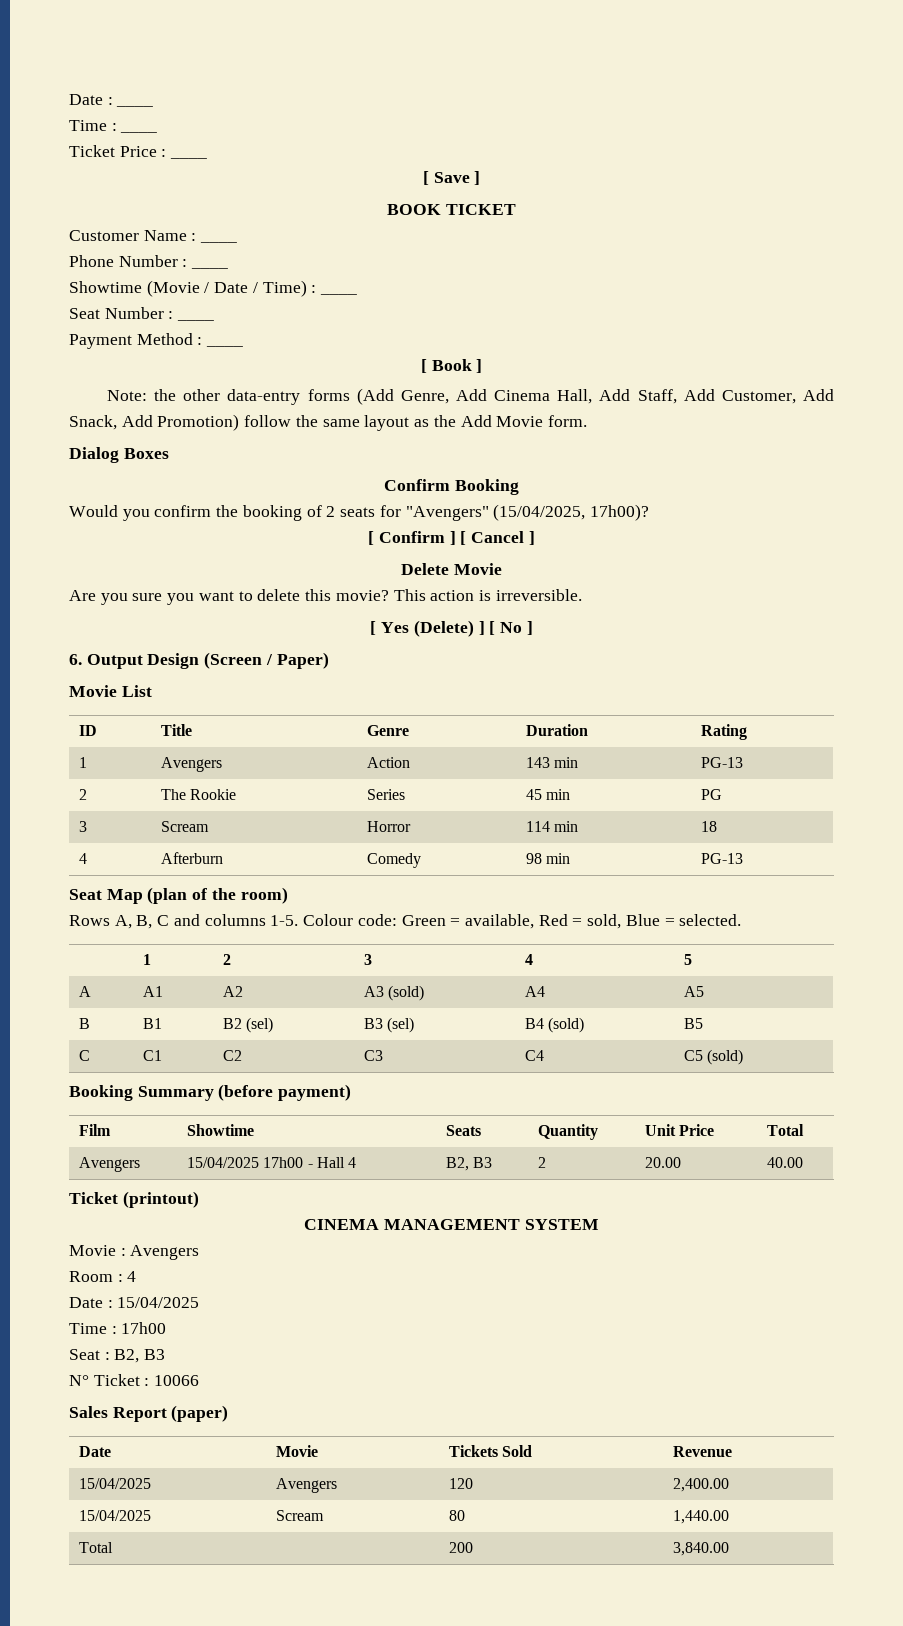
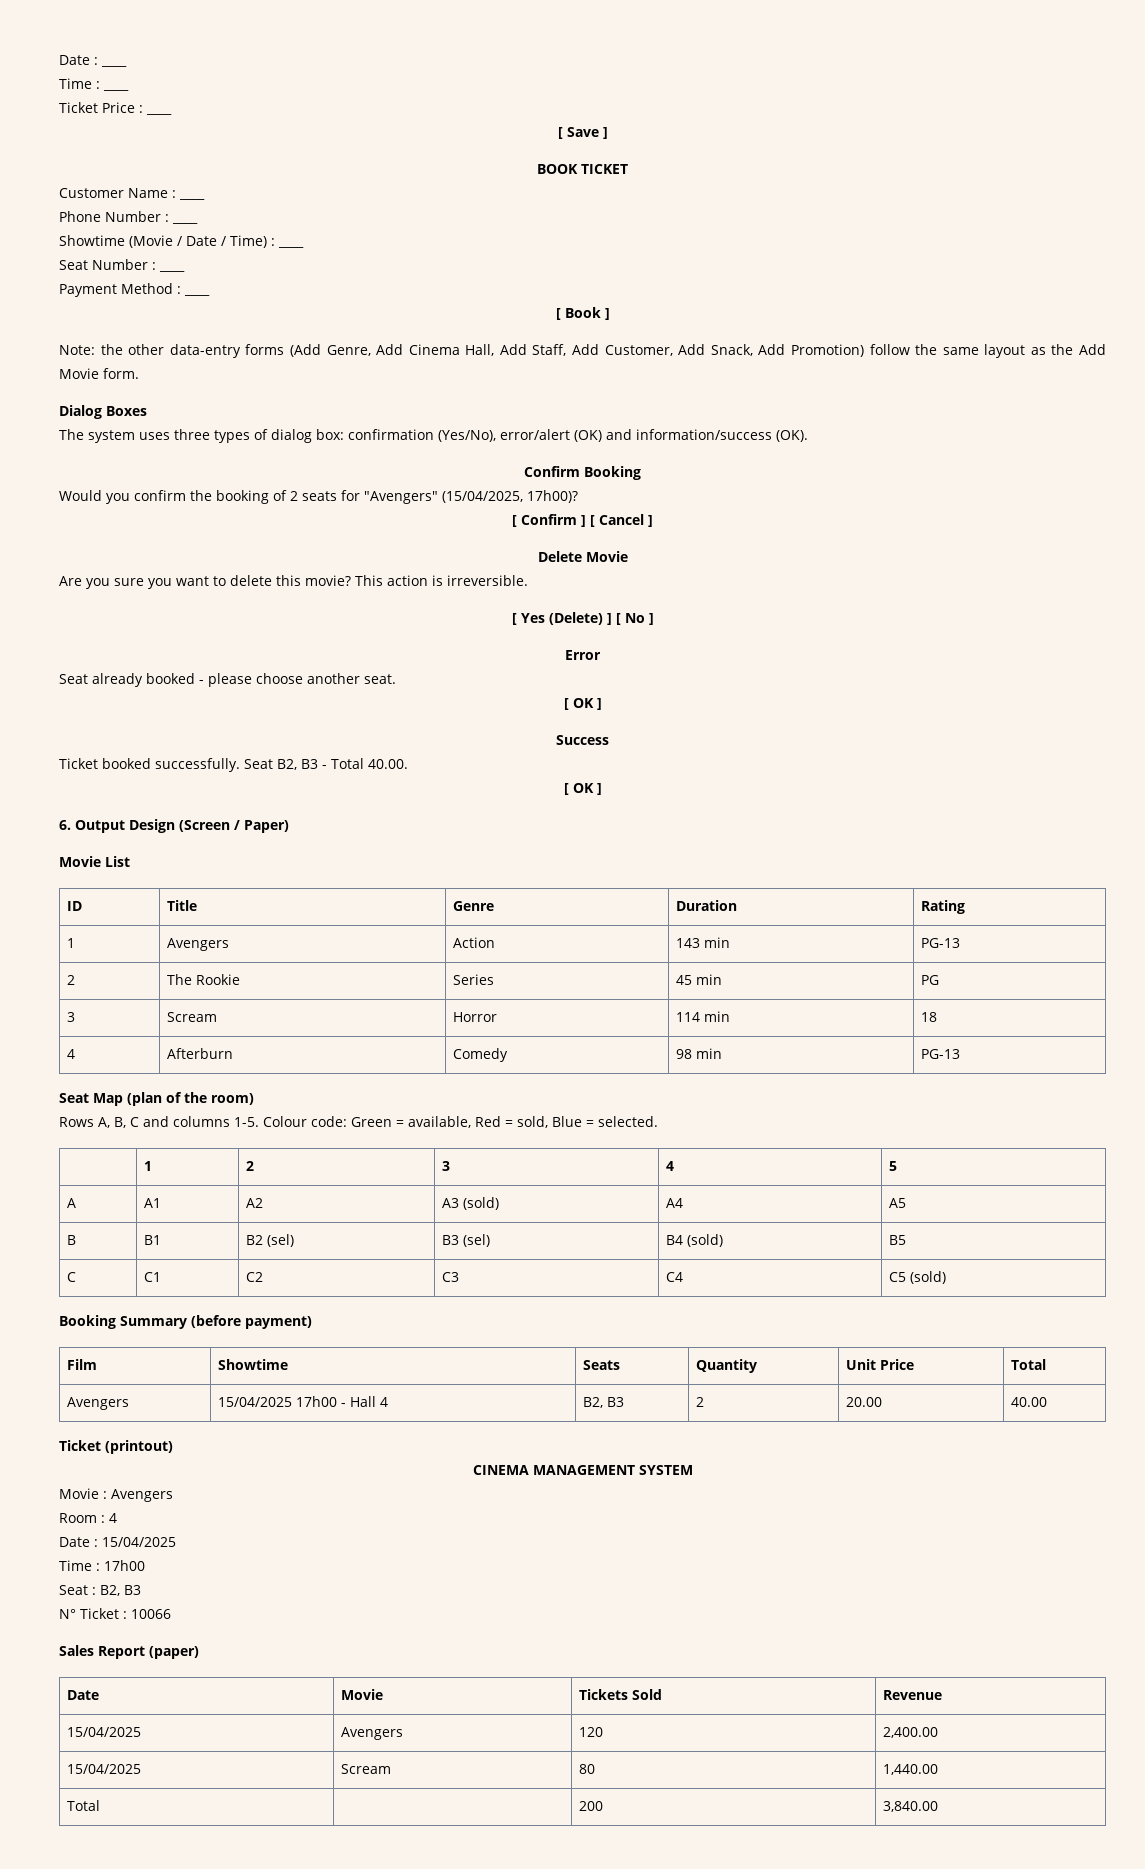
+ The system uses three types of dialog box: confirmation (Yes/No), error/alert (OK) and information/success (OK).
+ Error
+ Seat already booked - please choose another seat.
+ [ OK ]
+ Success
+ Ticket booked successfully. Seat B2, B3 - Total 40.00.
+ [ OK ]

